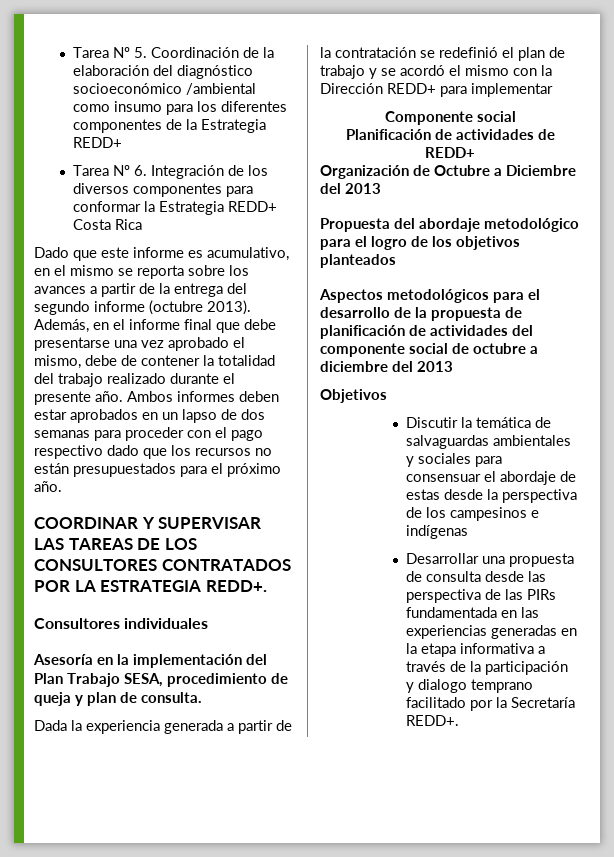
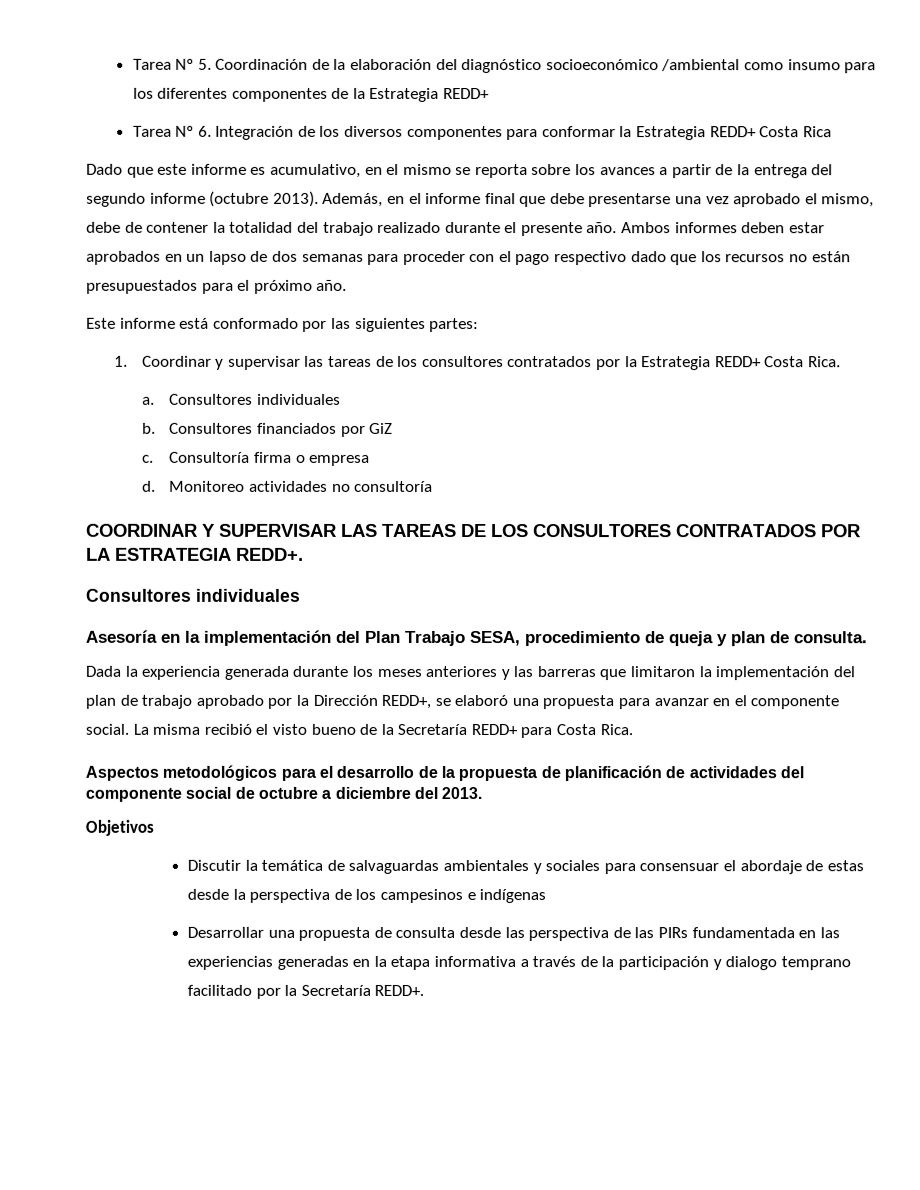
+ Este informe está conformado por las siguientes partes:
+ 1. Coordinar y supervisar las tareas de los consultores contratados por la Estrategia REDD+ Costa Rica.
+ a. Consultores individuales
+ b. Consultores financiados por GiZ
+ c. Consultoría firma o empresa
+ d. Monitoreo actividades no consultoría
- Dada la experiencia generada a partir de la contratación se redefinió el plan de trabajo y se acordó el mismo con la Dirección REDD+ para implementar
- Componente social
- Planificación de actividades de REDD+
- Organización de Octubre a Diciembre del 2013
- Propuesta del abordaje metodológico para el logro de los objetivos planteados
+ Dada la experiencia generada durante los meses anteriores y las barreras que limitaron la implementación del plan de trabajo aprobado por la Dirección REDD+, se elaboró una propuesta para avanzar en el componente social. La misma recibió el visto bueno de la Secretaría REDD+ para Costa Rica.
- Aspectos metodológicos para el desarrollo de la propuesta de planificación de actividades del componente social de octubre a diciembre del 2013
+ Aspectos metodológicos para el desarrollo de la propuesta de planificación de actividades del componente social de octubre a diciembre del 2013.

